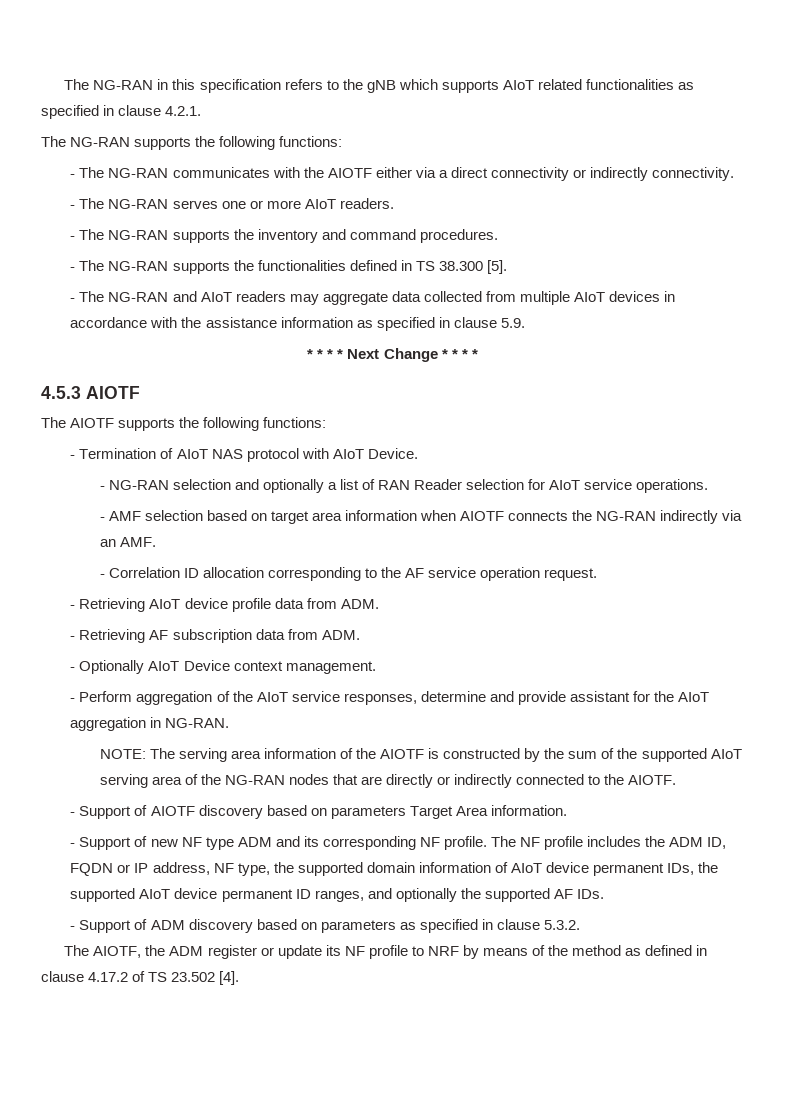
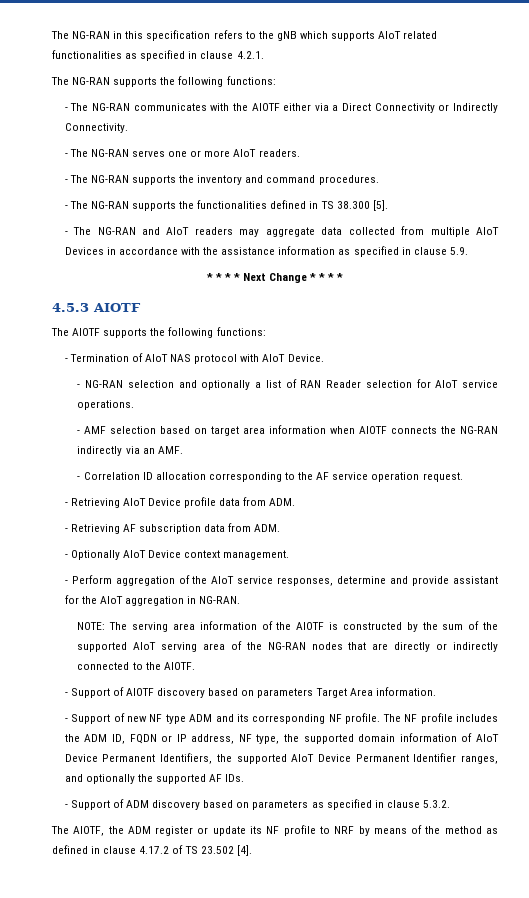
- - The NG-RAN communicates with the AIOTF either via a direct connectivity or indirectly connectivity.
+ - The NG-RAN communicates with the AIOTF either via a Direct Connectivity or Indirectly Connectivity.
- - The NG-RAN and AIoT readers may aggregate data collected from multiple AIoT devices in accordance with the assistance information as specified in clause 5.9.
+ - The NG-RAN and AIoT readers may aggregate data collected from multiple AIoT Devices in accordance with the assistance information as specified in clause 5.9.
- - Retrieving AIoT device profile data from ADM.
+ - Retrieving AIoT Device profile data from ADM.
- The NF profile includes the ADM ID, FQDN or IP address, NF type, the supported domain information of AIoT device permanent IDs, the supported AIoT device permanent ID ranges, and optionally the supported AF IDs.
+ The NF profile includes the ADM ID, FQDN or IP address, NF type, the supported domain information of AIoT Device Permanent Identifiers, the supported AIoT Device Permanent Identifier ranges, and optionally the supported AF IDs.

